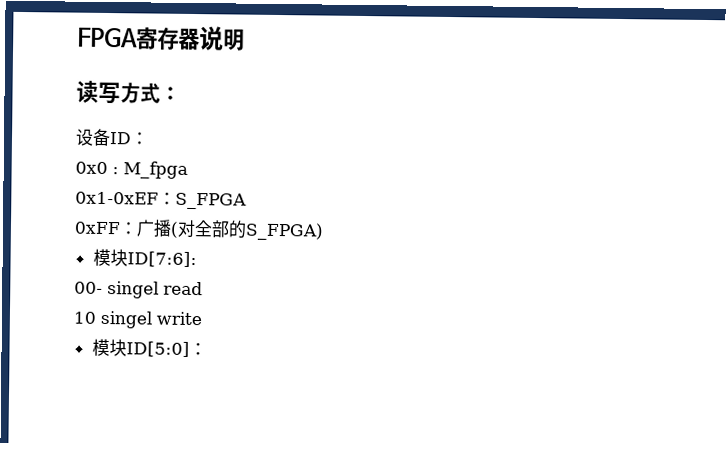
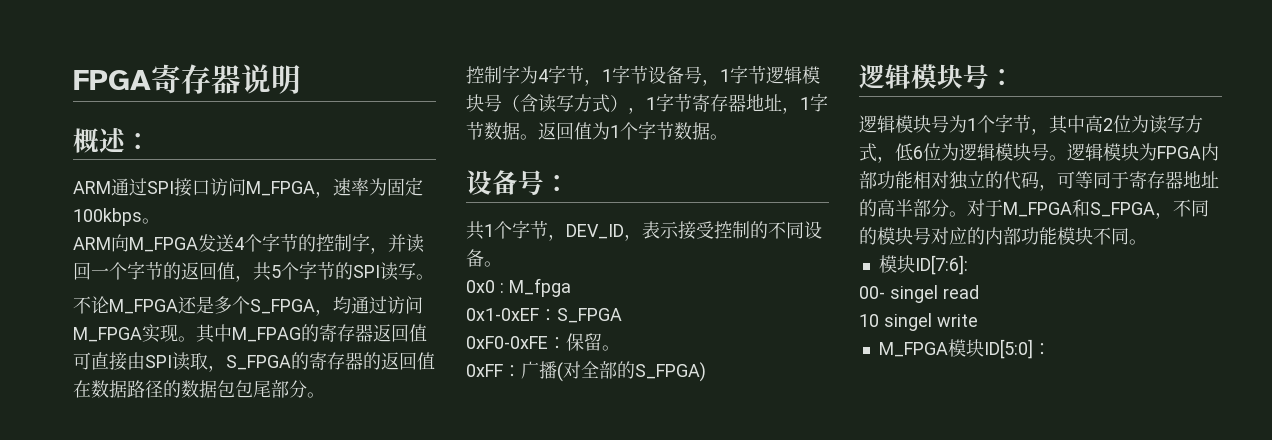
- 读写方式：
- 设备ID：
+ 概述：
+ ARM通过SPI接口访问M_FPGA，速率为固定100kbps。
+ ARM向M_FPGA发送4个字节的控制字，并读回一个字节的返回值，共5个字节的SPI读写。
+ 不论M_FPGA还是多个S_FPGA，均通过访问M_FPGA实现。其中M_FPAG的寄存器返回值可直接由SPI读取，S_FPGA的寄存器的返回值在数据路径的数据包包尾部分。
+ 控制字为4字节，1字节设备号，1字节逻辑模块号（含读写方式），1字节寄存器地址，1字节数据。返回值为1个字节数据。
+ 设备号：
+ 共1个字节，DEV_ID，表示接受控制的不同设备。
+ 0xF0-0xFE：保留。
+ 逻辑模块号：
+ 逻辑模块号为1个字节，其中高2位为读写方式，低6位为逻辑模块号。逻辑模块为FPGA内部功能相对独立的代码，可等同于寄存器地址的高半部分。对于M_FPGA和S_FPGA，不同的模块号对应的内部功能模块不同。
- 模块ID[5:0]：
+ M_FPGA模块ID[5:0]：

